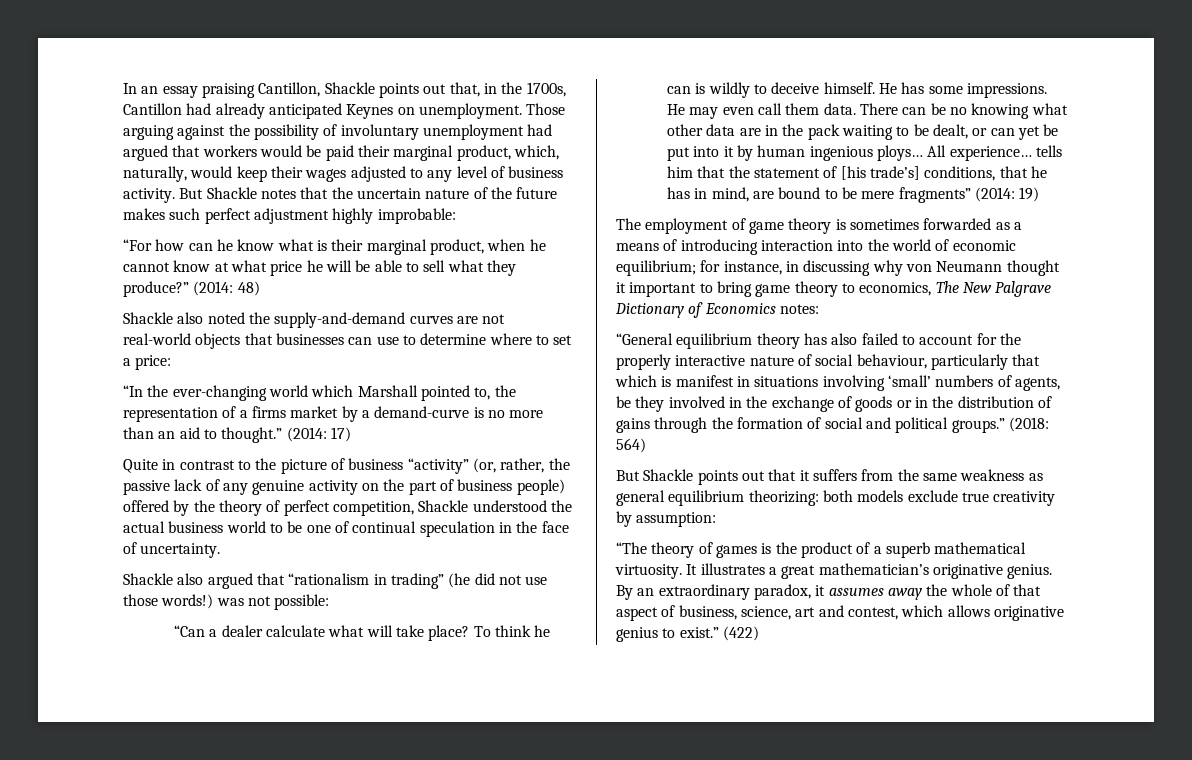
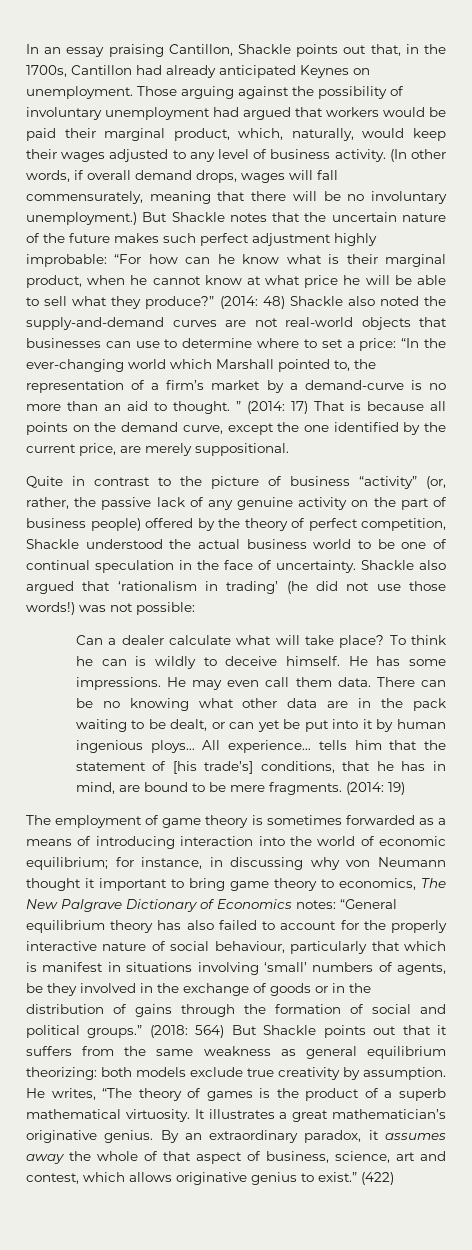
+ (In other words, if overall demand drops, wages will fall commensurately, meaning that there will be no involuntary unemployment.)
- But Shackle notes that the uncertain nature of the future makes such perfect adjustment highly improbable:
- “For how can he know what is their marginal product, when he cannot know at what price he will be able to sell what they produce?”
+ But Shackle notes that the uncertain nature of the future makes such perfect adjustment highly improbable: “For how can he know what is their marginal product, when he cannot know at what price he will be able to sell what they produce?”
- (2014: 48)
- Shackle also noted the supply-and-demand curves are not real-world objects that businesses can use to determine where to set a price:
- “In the ever-changing world which Marshall pointed to, the representation of a firms market by a demand-curve is no more than an aid to thought.” (2014: 17)
+ (2014: 48) Shackle also noted the supply-and-demand curves are not real-world objects that businesses can use to determine where to set a price: “In the ever-changing world which Marshall pointed to, the representation of a firm’s market by a demand-curve is no more than an aid to thought. ” (2014: 17) That is because all points on the demand curve, except the one identified by the current price, are merely suppositional.
- Quite in contrast to the picture of business “activity” (or, rather, the passive lack of any genuine activity on the part of business people) offered by the theory of perfect competition, Shackle understood the actual business world to be one of continual speculation in the face of uncertainty.
- Shackle also argued that “rationalism in trading” (he did not use those words!) was not possible:
+ Quite in contrast to the picture of business “activity” (or, rather, the passive lack of any genuine activity on the part of business people) offered by the theory of perfect competition, Shackle understood the actual business world to be one of continual speculation in the face of uncertainty. Shackle also argued that ‘rationalism in trading’ (he did not use those words!) was not possible:
- “Can a dealer calculate what will take place?
+ Can a dealer calculate what will take place?
- All experience… tells him that the statement of [his trade’s] conditions, that he has in mind, are bound to be mere fragments” (2014: 19)
+ All experience… tells him that the statement of [his trade’s] conditions, that he has in mind, are bound to be mere fragments. (2014: 19)
- for instance, in discussing why von Neumann thought it important to bring game theory to economics, The New Palgrave Dictionary of Economics notes:
- “General equilibrium theory has also failed to account for the properly interactive nature of social behaviour, particularly that which is manifest in situations involving ‘small’ numbers of agents, be they involved in the exchange of goods or in the distribution of gains through the formation of social and political groups.”
+ for instance, in discussing why von Neumann thought it important to bring game theory to economics, The New Palgrave Dictionary of Economics notes: “General equilibrium theory has also failed to account for the properly interactive nature of social behaviour, particularly that which is manifest in situations involving ‘small’ numbers of agents, be they involved in the exchange of goods or in the distribution of gains through the formation of social and political groups.”
- (2018: 564)
- But Shackle points out that it suffers from the same weakness as general equilibrium theorizing: both models exclude true creativity by assumption:
- “The theory of games is the product of a superb mathematical virtuosity.
+ (2018: 564) But Shackle points out that it suffers from the same weakness as general equilibrium theorizing: both models exclude true creativity by assumption. He writes, “The theory of games is the product of a superb mathematical virtuosity.

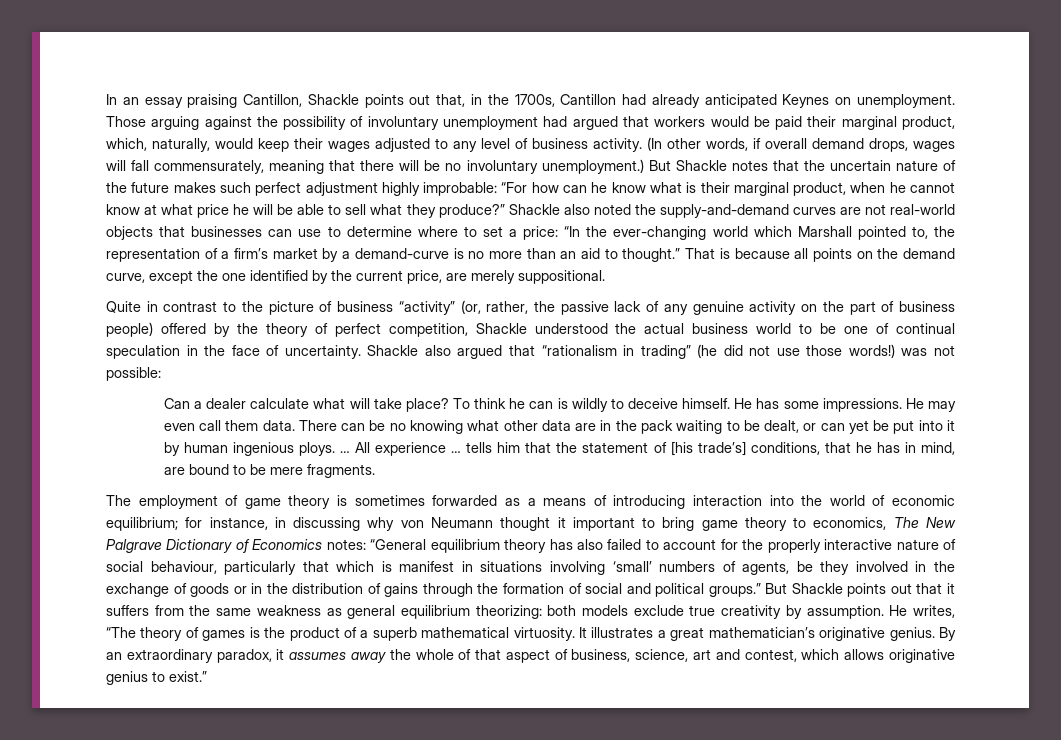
- (2014: 48) Shackle also noted the supply-and-demand curves are not real-world objects that businesses can use to determine where to set a price:
+ Shackle also noted the supply-and-demand curves are not real-world objects that businesses can use to determine where to set a price:
- “In the ever-changing world which Marshall pointed to, the representation of a firm’s market by a demand-curve is no more than an aid to thought. ” (2014: 17) That is because all points on the demand curve, except the one identified by the current price, are merely suppositional.
+ “In the ever-changing world which Marshall pointed to, the representation of a firm’s market by a demand-curve is no more than an aid to thought.” That is because all points on the demand curve, except the one identified by the current price, are merely suppositional.
- Shackle also argued that ‘rationalism in trading’ (he did not use those words!) was not possible:
+ Shackle also argued that “rationalism in trading” (he did not use those words!) was not possible:
- There can be no knowing what other data are in the pack waiting to be dealt, or can yet be put into it by human ingenious ploys… All experience… tells him that the statement of [his trade’s] conditions, that he has in mind, are bound to be mere fragments. (2014: 19)
+ There can be no knowing what other data are in the pack waiting to be dealt, or can yet be put into it by human ingenious ploys. … All experience … tells him that the statement of [his trade’s] conditions, that he has in mind, are bound to be mere fragments.
- (2018: 564) But Shackle points out that it suffers from the same weakness as general equilibrium theorizing: both models exclude true creativity by assumption.
+ But Shackle points out that it suffers from the same weakness as general equilibrium theorizing: both models exclude true creativity by assumption.
- (422)

